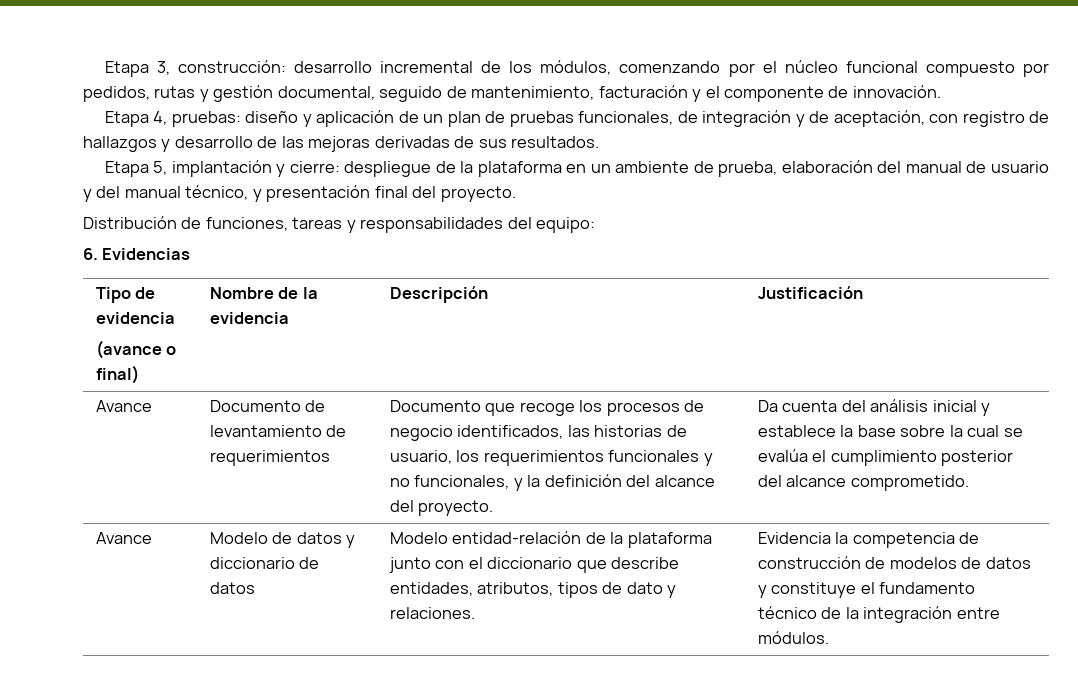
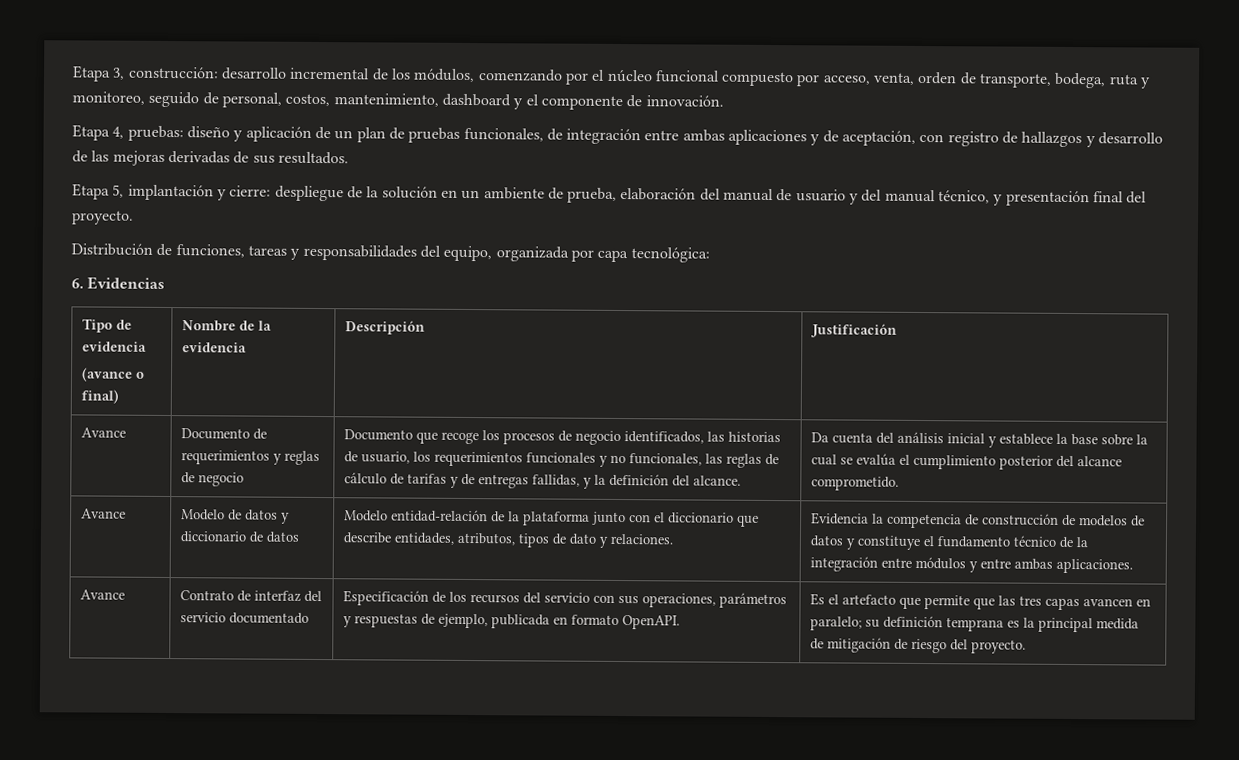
- Etapa 3, construcción: desarrollo incremental de los módulos, comenzando por el núcleo funcional compuesto por pedidos, rutas y gestión documental, seguido de mantenimiento, facturación y el componente de innovación.
+ Etapa 3, construcción: desarrollo incremental de los módulos, comenzando por el núcleo funcional compuesto por acceso, venta, orden de transporte, bodega, ruta y monitoreo, seguido de personal, costos, mantenimiento, dashboard y el componente de innovación.
- Etapa 4, pruebas: diseño y aplicación de un plan de pruebas funcionales, de integración y de aceptación, con registro de hallazgos y desarrollo de las mejoras derivadas de sus resultados.
+ Etapa 4, pruebas: diseño y aplicación de un plan de pruebas funcionales, de integración entre ambas aplicaciones y de aceptación, con registro de hallazgos y desarrollo de las mejoras derivadas de sus resultados.
- Etapa 5, implantación y cierre: despliegue de la plataforma en un ambiente de prueba, elaboración del manual de usuario y del manual técnico, y presentación final del proyecto.
+ Etapa 5, implantación y cierre: despliegue de la solución en un ambiente de prueba, elaboración del manual de usuario y del manual técnico, y presentación final del proyecto.
- Distribución de funciones, tareas y responsabilidades del equipo:
+ Distribución de funciones, tareas y responsabilidades del equipo, organizada por capa tecnológica:
- Documento de levantamiento de requerimientos
+ Documento de requerimientos y reglas de negocio
- Documento que recoge los procesos de negocio identificados, las historias de usuario, los requerimientos funcionales y no funcionales, y la definición del alcance del proyecto.
+ Documento que recoge los procesos de negocio identificados, las historias de usuario, los requerimientos funcionales y no funcionales, las reglas de cálculo de tarifas y de entregas fallidas, y la definición del alcance.
- Evidencia la competencia de construcción de modelos de datos y constituye el fundamento técnico de la integración entre módulos.
+ Evidencia la competencia de construcción de modelos de datos y constituye el fundamento técnico de la integración entre módulos y entre ambas aplicaciones.
+ Avance | Contrato de interfaz del servicio documentado | Especificación de los recursos del servicio con sus operaciones, parámetros y respuestas de ejemplo, publicada en formato OpenAPI. | Es el artefacto que permite que las tres capas avancen en paralelo; su definición temprana es la principal medida de mitigación de riesgo del proyecto.

